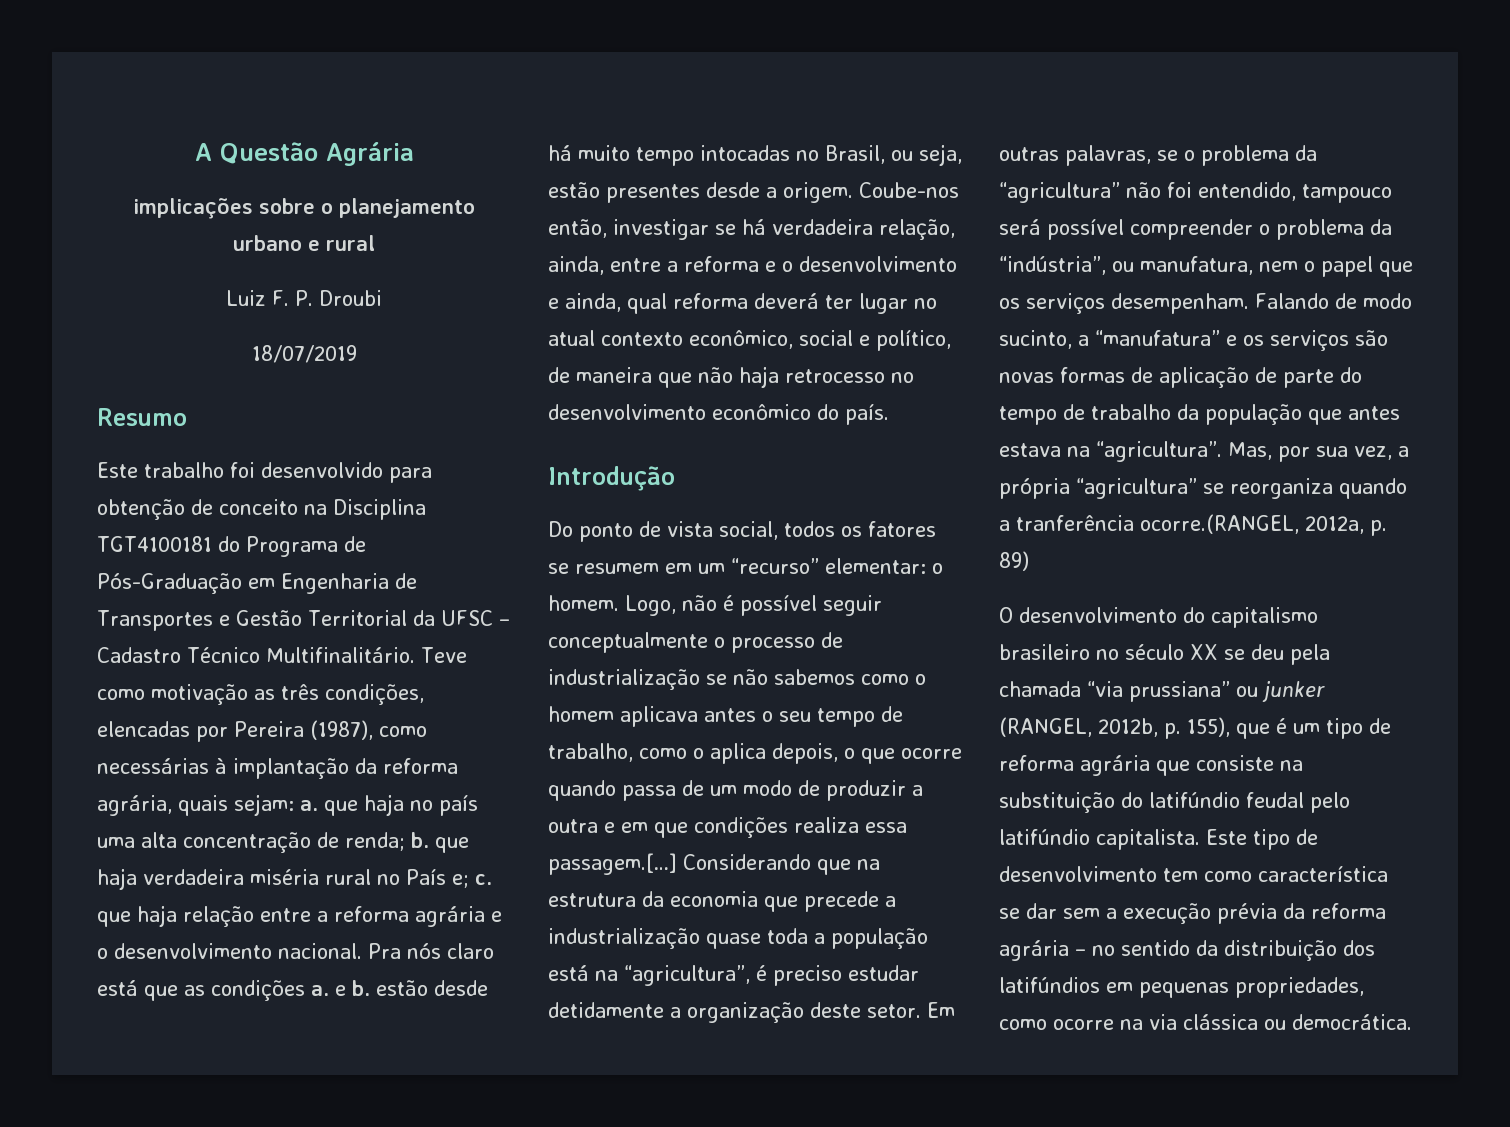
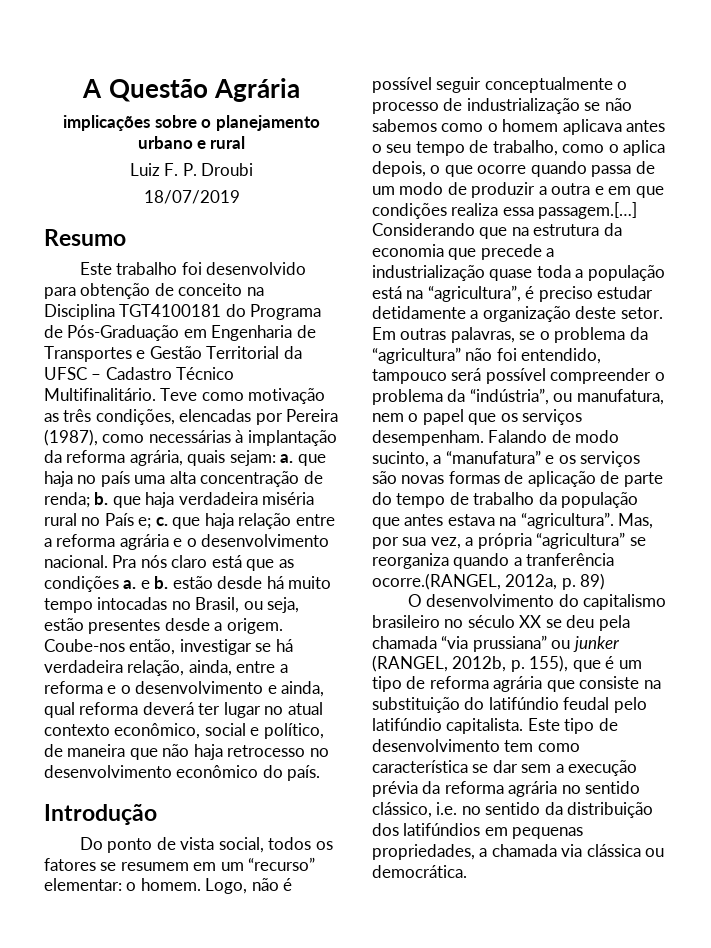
- Este tipo de desenvolvimento tem como característica se dar sem a execução prévia da reforma agrária – no sentido da distribuição dos latifúndios em pequenas propriedades, como ocorre na via clássica ou democrática.
+ Este tipo de desenvolvimento tem como característica se dar sem a execução prévia da reforma agrária no sentido clássico, i.e. no sentido da distribuição dos latifúndios em pequenas propriedades, a chamada via clássica ou democrática.

